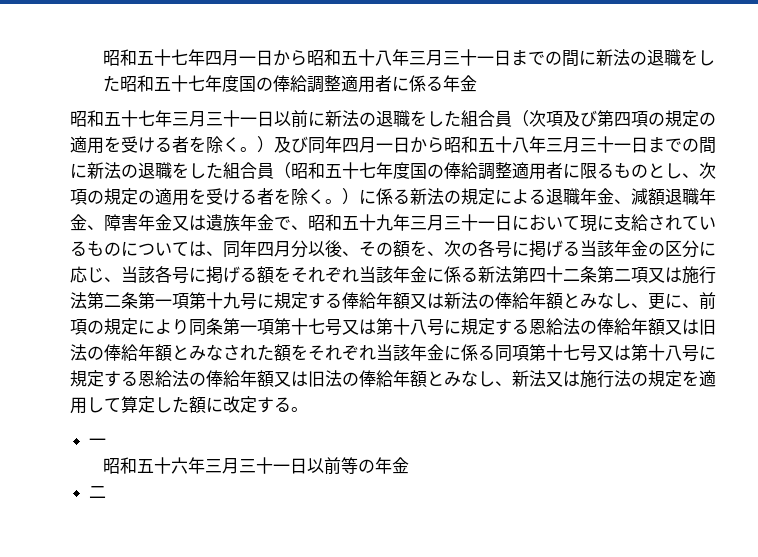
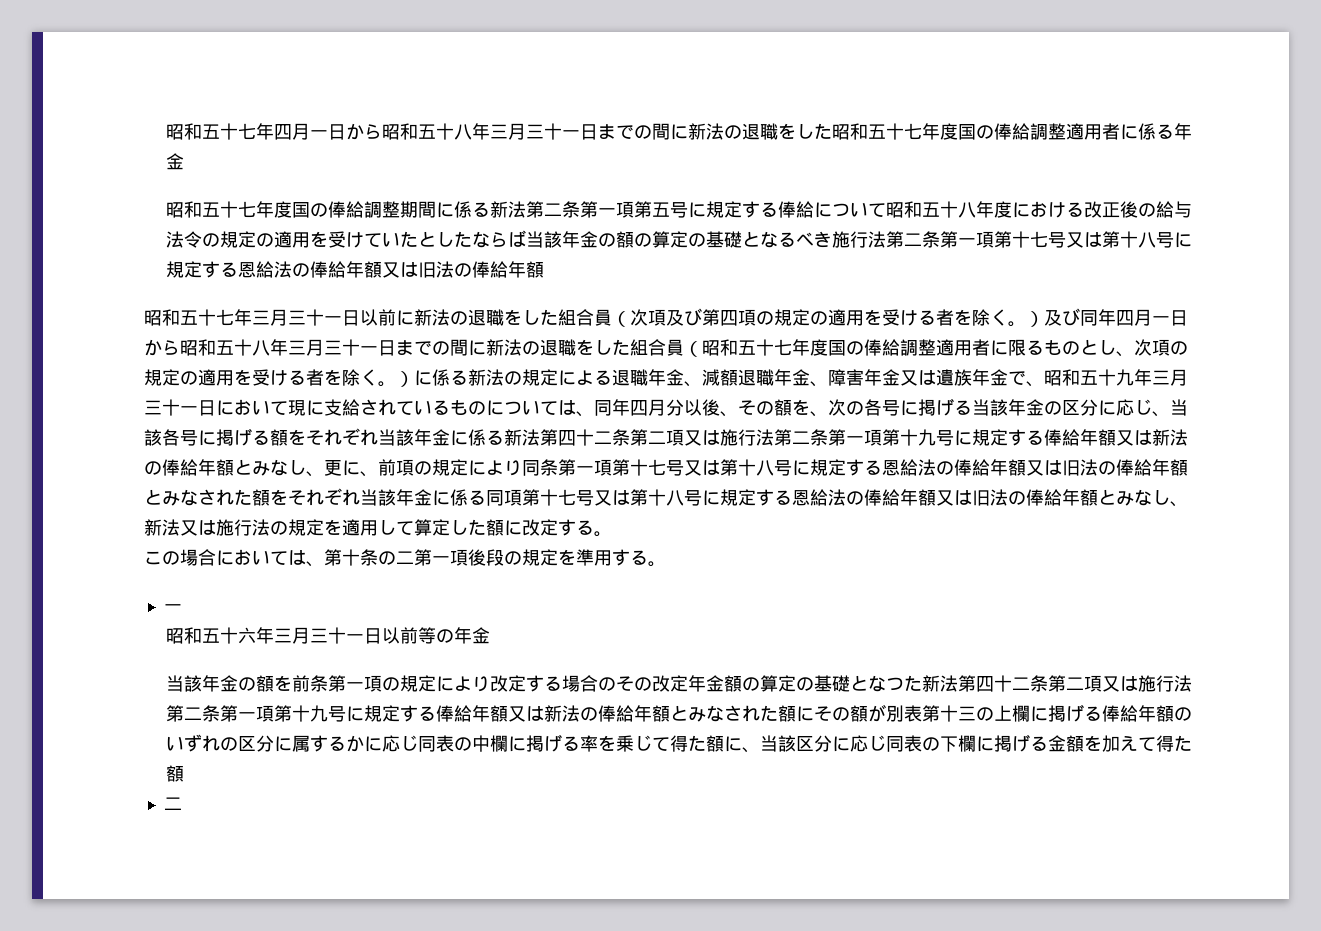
+ 昭和五十七年度国の俸給調整期間に係る新法第二条第一項第五号に規定する俸給について昭和五十八年度における改正後の給与法令の規定の適用を受けていたとしたならば当該年金の額の算定の基礎となるべき施行法第二条第一項第十七号又は第十八号に規定する恩給法の俸給年額又は旧法の俸給年額
+ この場合においては、第十条の二第一項後段の規定を準用する。
+ 当該年金の額を前条第一項の規定により改定する場合のその改定年金額の算定の基礎となつた新法第四十二条第二項又は施行法第二条第一項第十九号に規定する俸給年額又は新法の俸給年額とみなされた額にその額が別表第十三の上欄に掲げる俸給年額のいずれの区分に属するかに応じ同表の中欄に掲げる率を乗じて得た額に、当該区分に応じ同表の下欄に掲げる金額を加えて得た額

